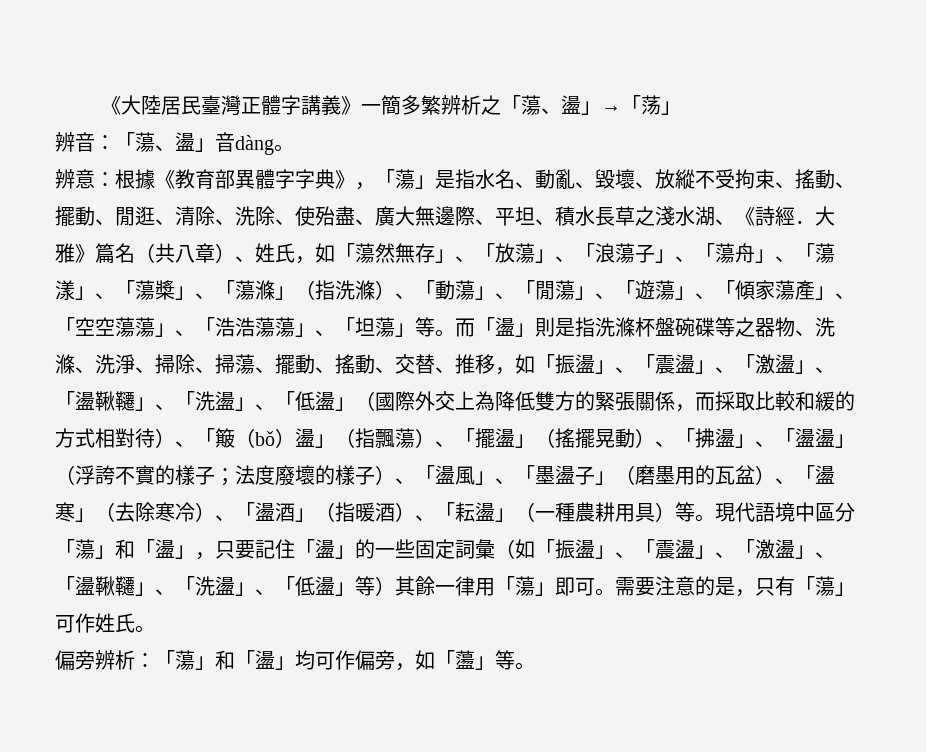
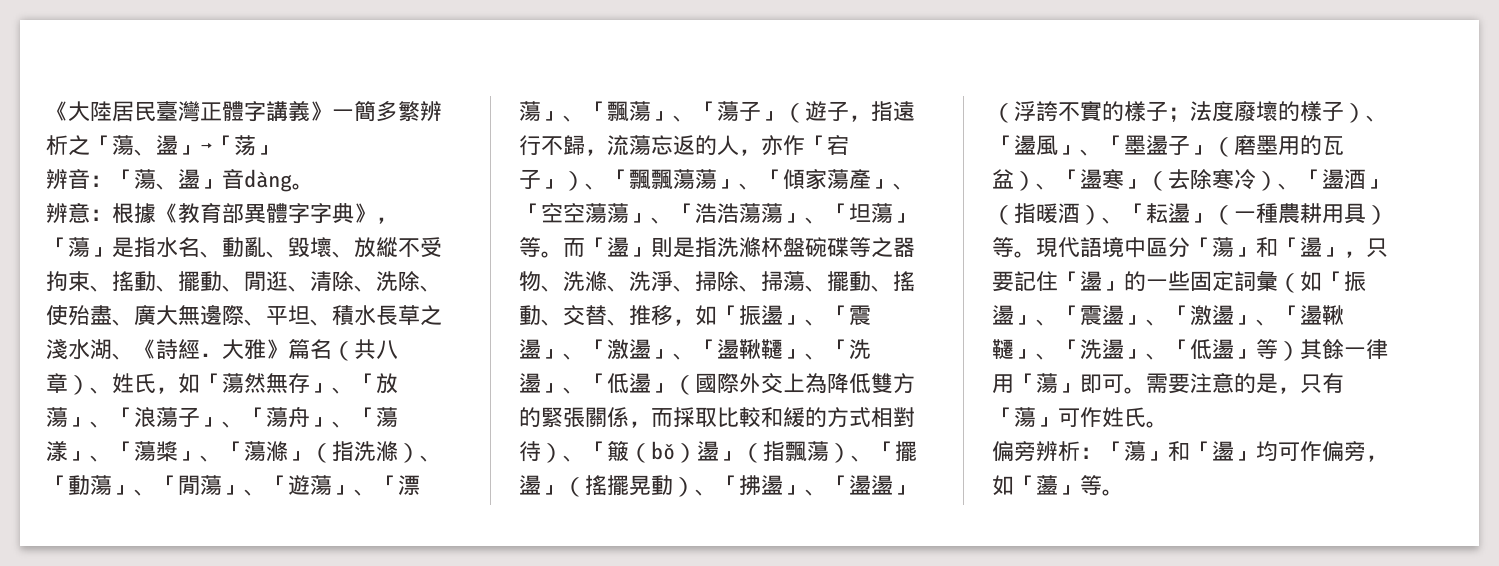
- 根據《教育部異體字字典》，「蕩」是指水名、動亂、毀壞、放縱不受拘束、搖動、擺動、閒逛、清除、洗除、使殆盡、廣大無邊際、平坦、積水長草之淺水湖、《詩經．大雅》篇名（共八章）、姓氏，如「蕩然無存」、「放蕩」、「浪蕩子」、「蕩舟」、「蕩漾」、「蕩槳」、「蕩滌」（指洗滌）、「動蕩」、「閒蕩」、「遊蕩」、「傾家蕩產」、「空空蕩蕩」、「浩浩蕩蕩」、「坦蕩」等。
+ 根據《教育部異體字字典》，「蕩」是指水名、動亂、毀壞、放縱不受拘束、搖動、擺動、閒逛、清除、洗除、使殆盡、廣大無邊際、平坦、積水長草之淺水湖、《詩經．大雅》篇名（共八章）、姓氏，如「蕩然無存」、「放蕩」、「浪蕩子」、「蕩舟」、「蕩漾」、「蕩槳」、「蕩滌」（指洗滌）、「動蕩」、「閒蕩」、「遊蕩」、「漂蕩」、「飄蕩」、「蕩子」（遊子，指遠行不歸，流蕩忘返的人，亦作「宕子」）、「飄飄蕩蕩」、「傾家蕩產」、「空空蕩蕩」、「浩浩蕩蕩」、「坦蕩」等。

